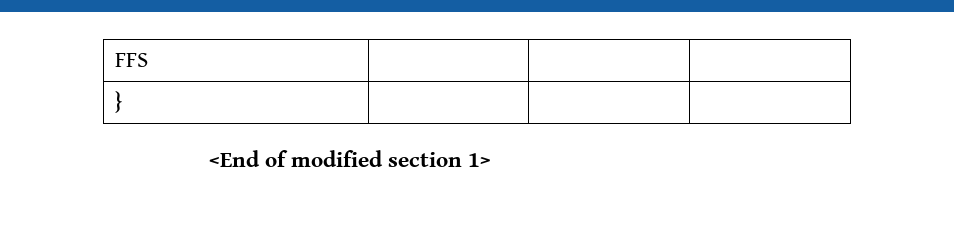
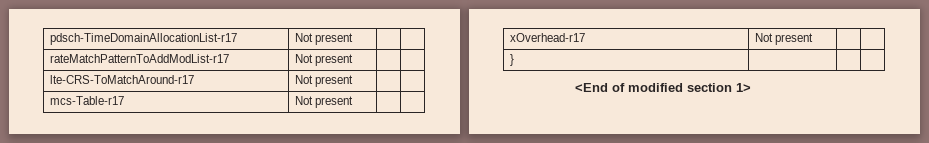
- FFS | | |
+ pdsch-TimeDomainAllocationList-r17 | Not present | |
+ rateMatchPatternToAddModList-r17 | Not present | |
+ lte-CRS-ToMatchAround-r17 | Not present | |
+ mcs-Table-r17 | Not present | |
+ xOverhead-r17 | Not present | |

